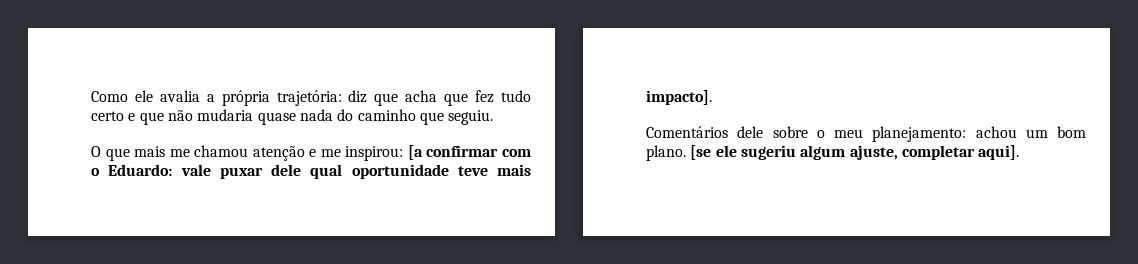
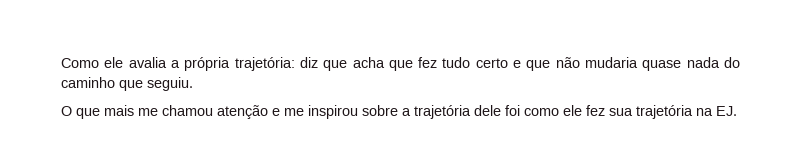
- O que mais me chamou atenção e me inspirou: [a confirmar com o Eduardo: vale puxar dele qual oportunidade teve mais impacto].
- Comentários dele sobre o meu planejamento: achou um bom plano. [se ele sugeriu algum ajuste, completar aqui].
+ O que mais me chamou atenção e me inspirou sobre a trajetória dele foi como ele fez sua trajetória na EJ.

